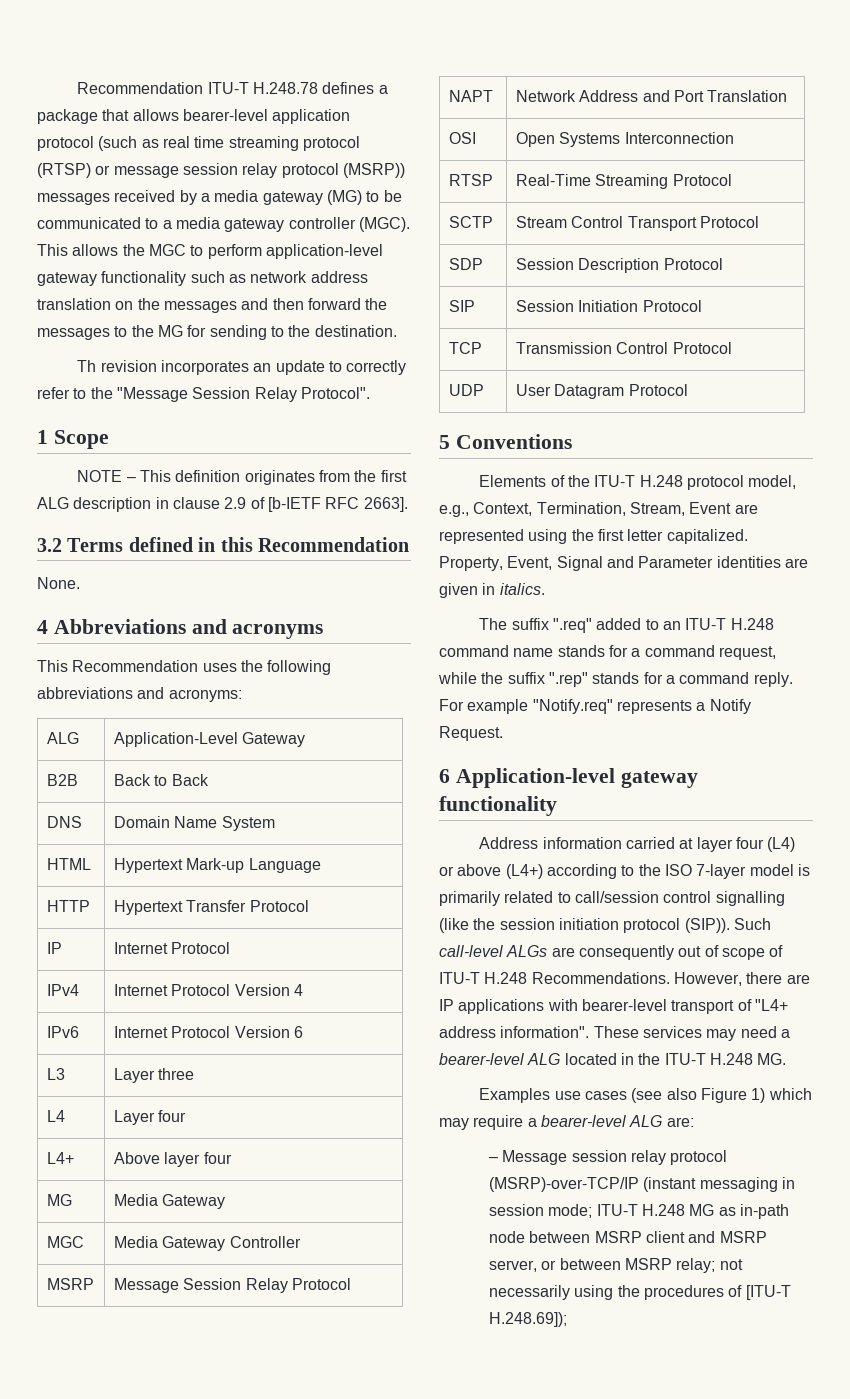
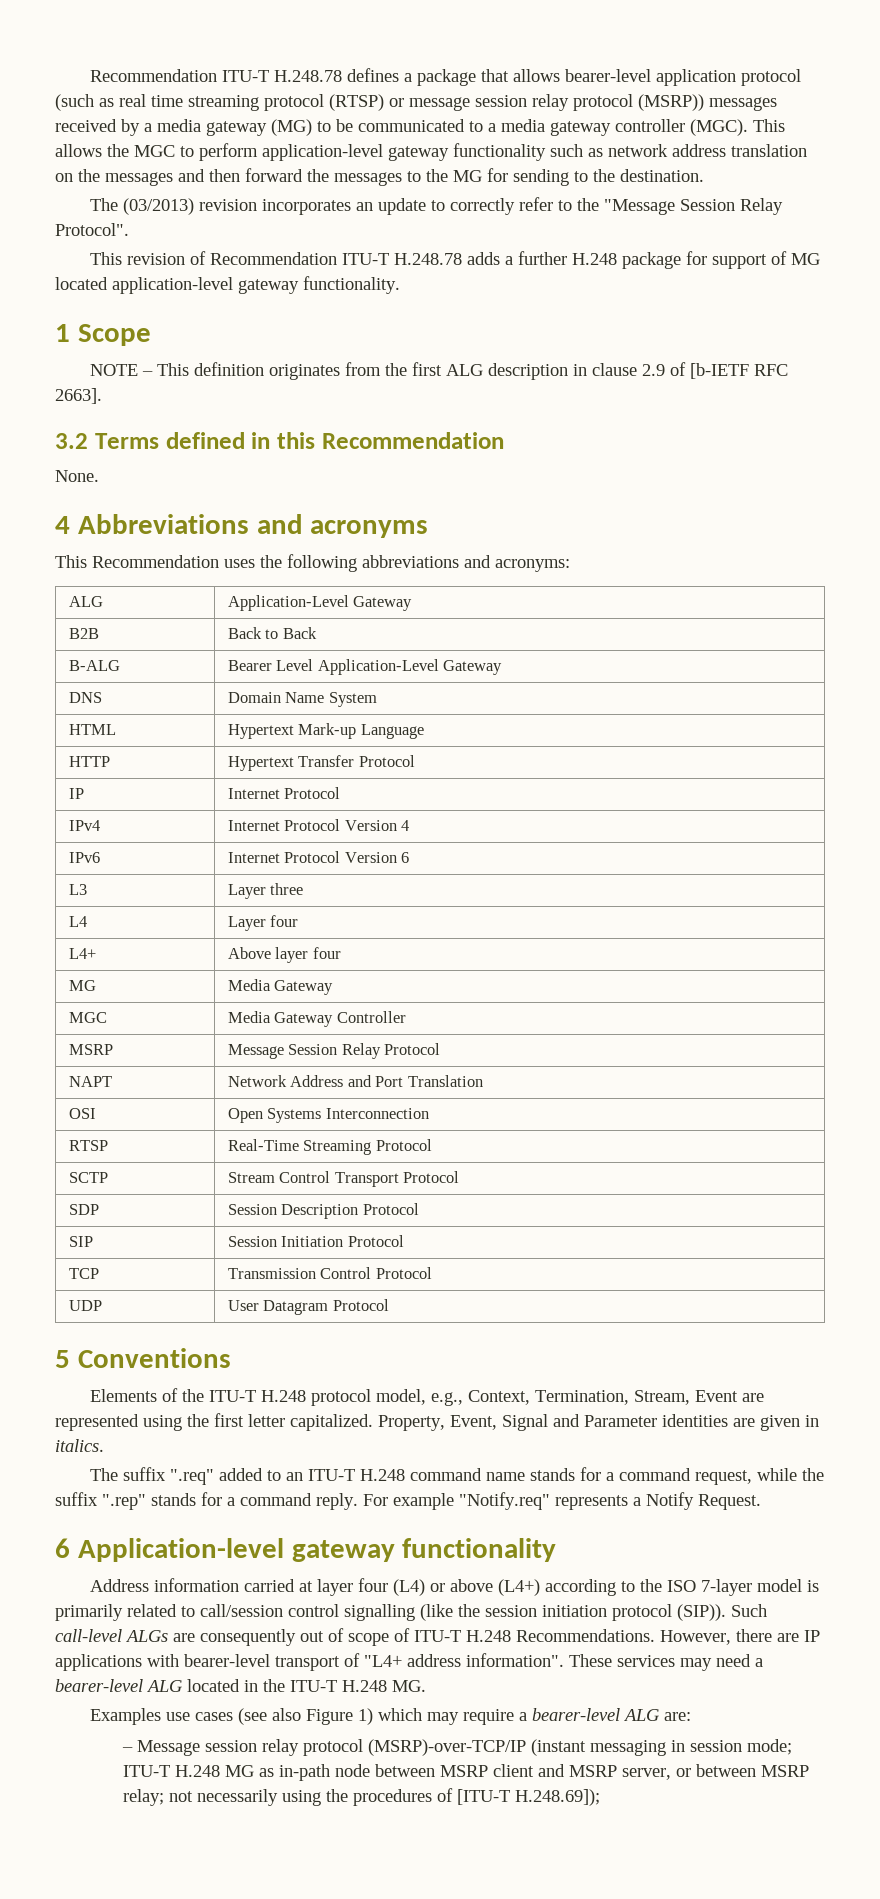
- Th revision incorporates an update to correctly refer to the "Message Session Relay Protocol".
+ The (03/2013) revision incorporates an update to correctly refer to the "Message Session Relay Protocol".
+ This revision of Recommendation ITU-T H.248.78 adds a further H.248 package for support of MG located application-level gateway functionality.
+ B-ALG | Bearer Level Application-Level Gateway

